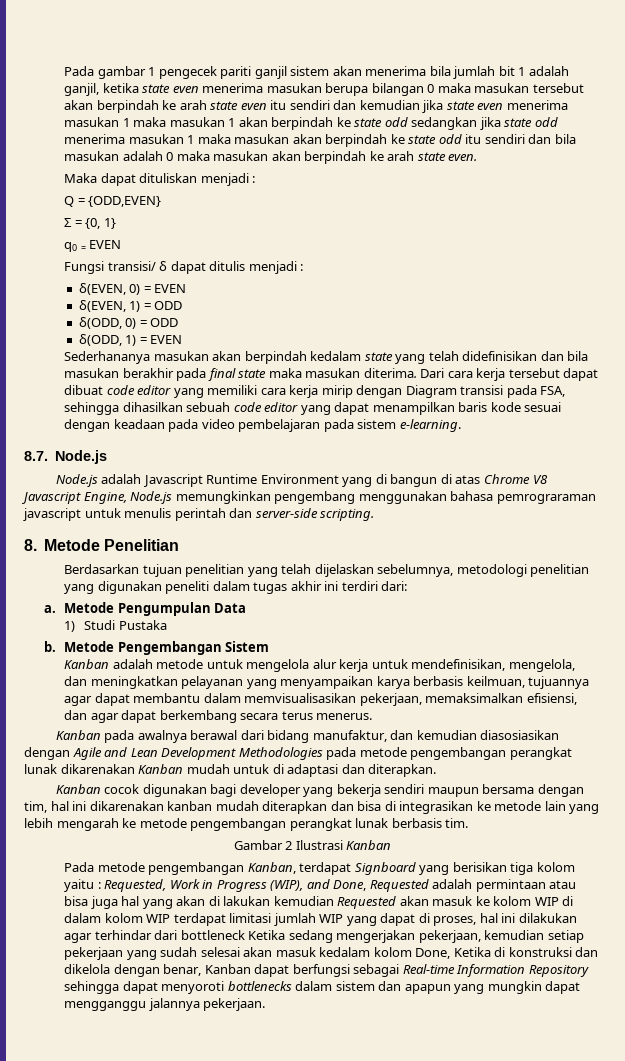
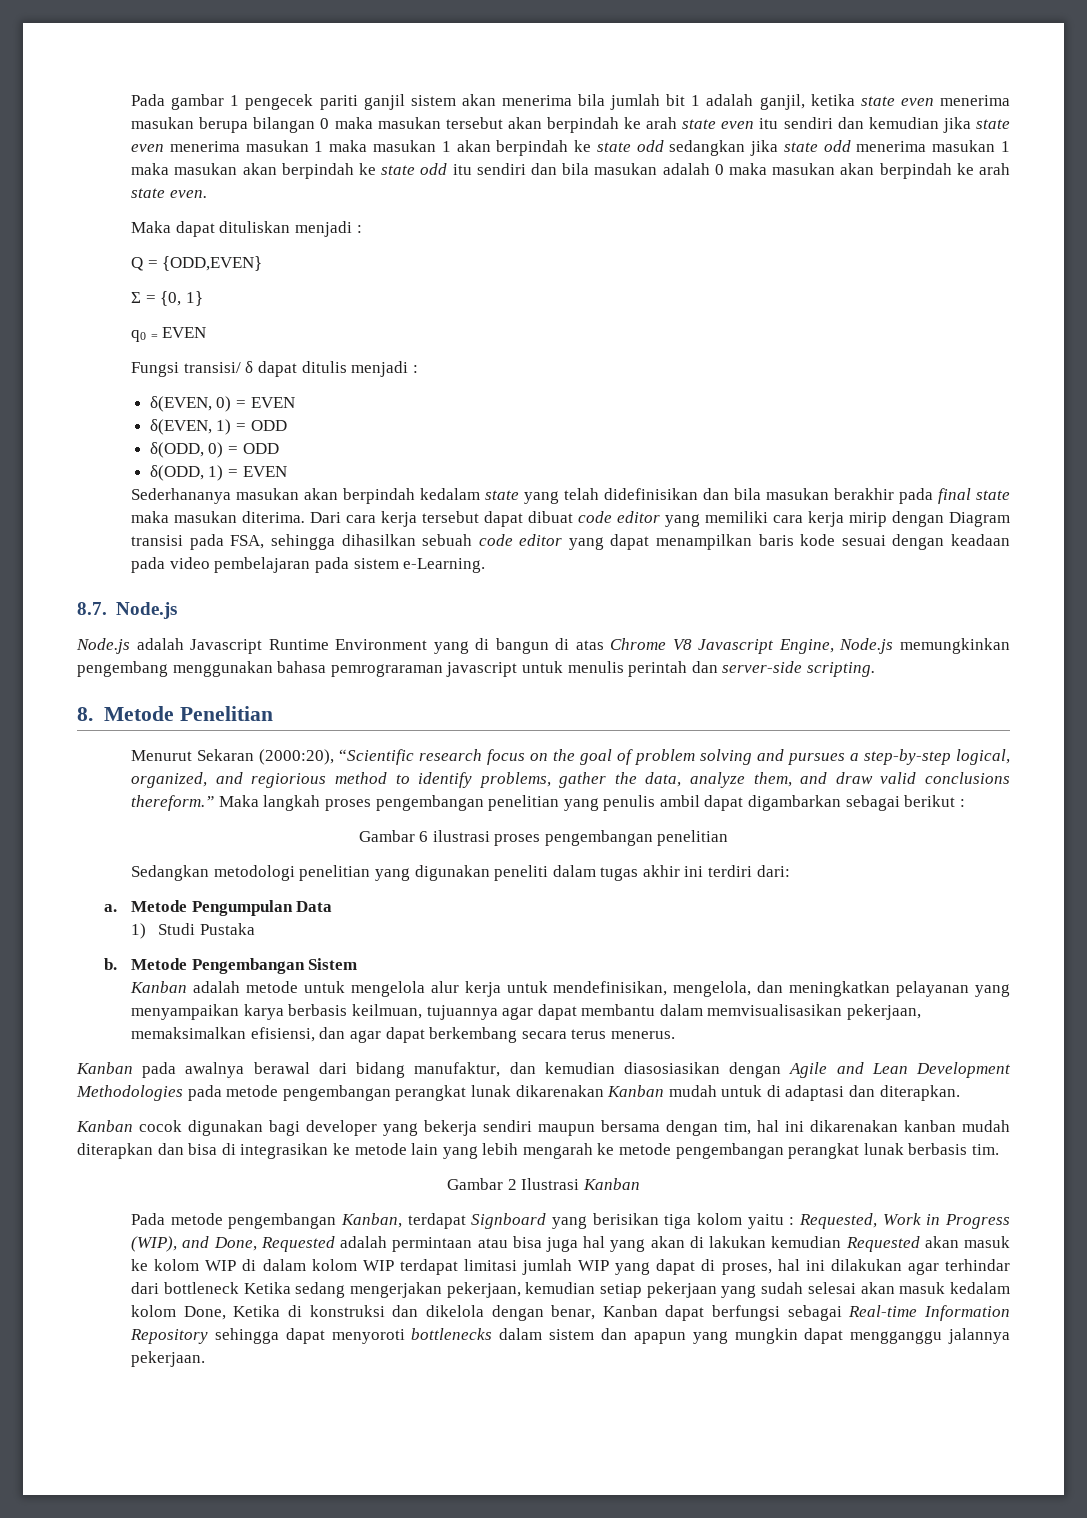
- Dari cara kerja tersebut dapat dibuat code editor yang memiliki cara kerja mirip dengan Diagram transisi pada FSA, sehingga dihasilkan sebuah code editor yang dapat menampilkan baris kode sesuai dengan keadaan pada video pembelajaran pada sistem e-learning.
+ Dari cara kerja tersebut dapat dibuat code editor yang memiliki cara kerja mirip dengan Diagram transisi pada FSA, sehingga dihasilkan sebuah code editor yang dapat menampilkan baris kode sesuai dengan keadaan pada video pembelajaran pada sistem e-Learning.
- Berdasarkan tujuan penelitian yang telah dijelaskan sebelumnya, metodologi penelitian yang digunakan peneliti dalam tugas akhir ini terdiri dari:
+ Menurut Sekaran (2000:20), “Scientific research focus on the goal of problem solving and pursues a step-by-step logical, organized, and regiorious method to identify problems, gather the data, analyze them, and draw valid conclusions thereform.” Maka langkah proses pengembangan penelitian yang penulis ambil dapat digambarkan sebagai berikut :
+ Gambar 6 ilustrasi proses pengembangan penelitian
+ Sedangkan metodologi penelitian yang digunakan peneliti dalam tugas akhir ini terdiri dari:

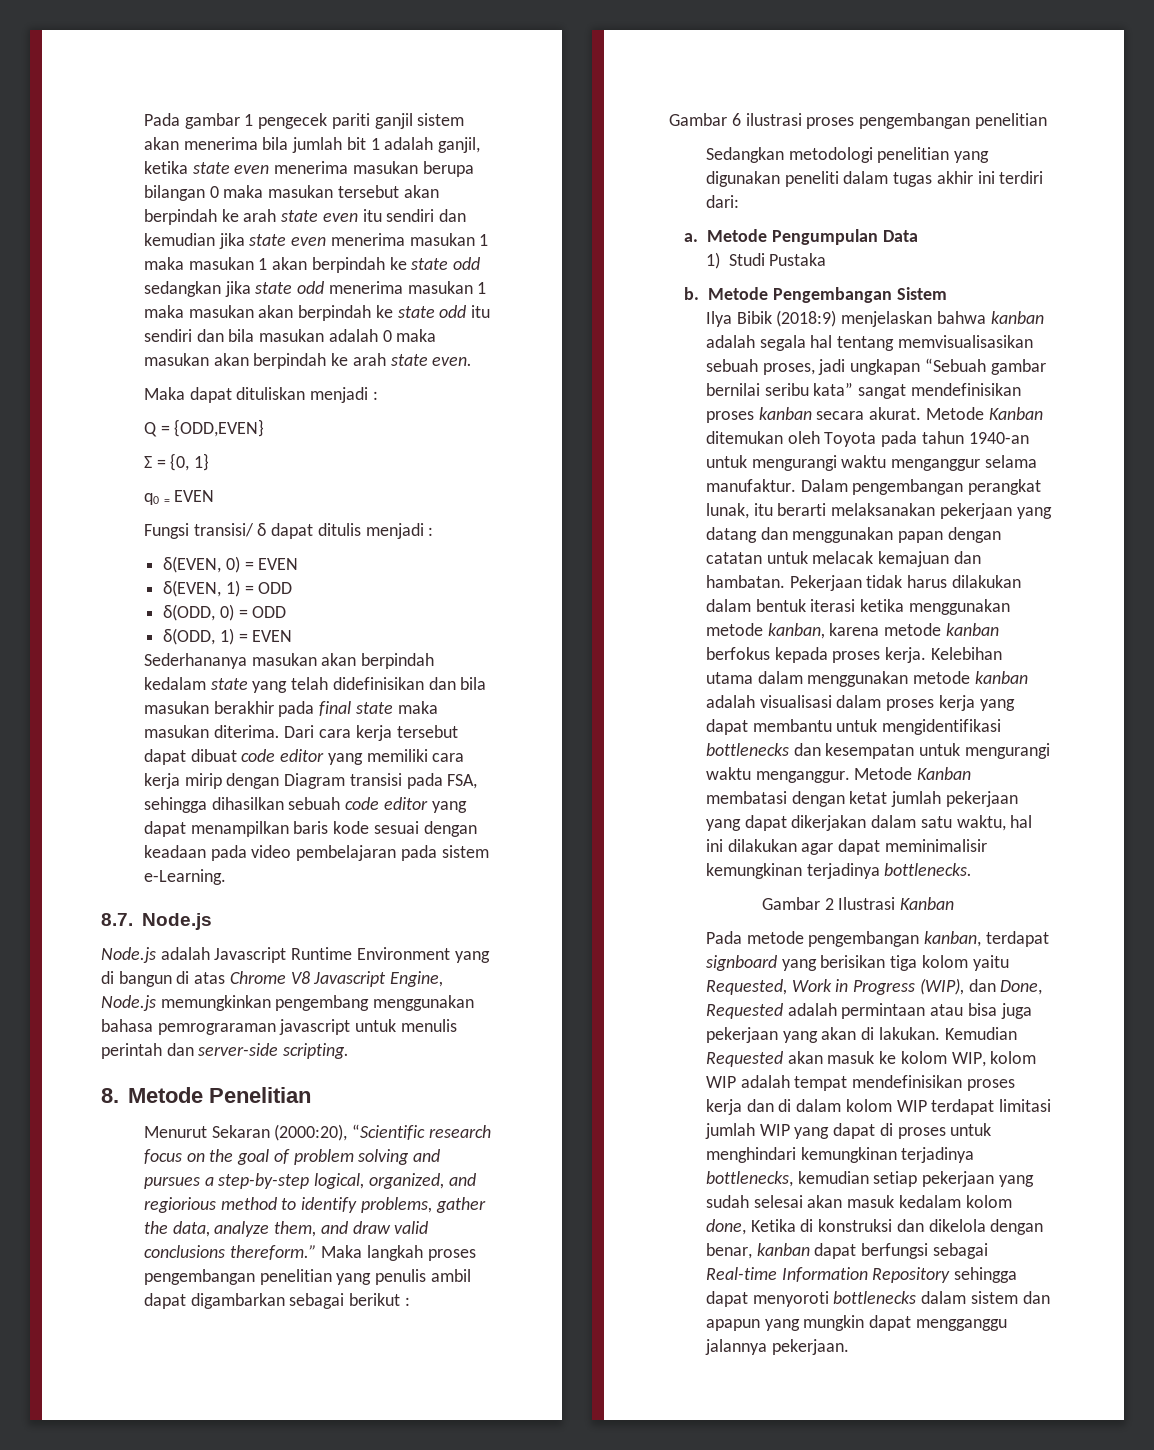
- Kanban adalah metode untuk mengelola alur kerja untuk mendefinisikan, mengelola, dan meningkatkan pelayanan yang menyampaikan karya berbasis keilmuan, tujuannya agar dapat membantu dalam memvisualisasikan pekerjaan, memaksimalkan efisiensi, dan agar dapat berkembang secara terus menerus.
- Kanban pada awalnya berawal dari bidang manufaktur, dan kemudian diasosiasikan dengan Agile and Lean Development Methodologies pada metode pengembangan perangkat lunak dikarenakan Kanban mudah untuk di adaptasi dan diterapkan.
- Kanban cocok digunakan bagi developer yang bekerja sendiri maupun bersama dengan tim, hal ini dikarenakan kanban mudah diterapkan dan bisa di integrasikan ke metode lain yang lebih mengarah ke metode pengembangan perangkat lunak berbasis tim.
+ Ilya Bibik (2018:9) menjelaskan bahwa kanban adalah segala hal tentang memvisualisasikan sebuah proses, jadi ungkapan “Sebuah gambar bernilai seribu kata” sangat mendefinisikan proses kanban secara akurat. Metode Kanban ditemukan oleh Toyota pada tahun 1940-an untuk mengurangi waktu menganggur selama manufaktur. Dalam pengembangan perangkat lunak, itu berarti melaksanakan pekerjaan yang datang dan menggunakan papan dengan catatan untuk melacak kemajuan dan hambatan. Pekerjaan tidak harus dilakukan dalam bentuk iterasi ketika menggunakan metode kanban, karena metode kanban berfokus kepada proses kerja. Kelebihan utama dalam menggunakan metode kanban adalah visualisasi dalam proses kerja yang dapat membantu untuk mengidentifikasi bottlenecks dan kesempatan untuk mengurangi waktu menganggur. Metode Kanban membatasi dengan ketat jumlah pekerjaan yang dapat dikerjakan dalam satu waktu, hal ini dilakukan agar dapat meminimalisir kemungkinan terjadinya bottlenecks.
- Pada metode pengembangan Kanban, terdapat Signboard yang berisikan tiga kolom yaitu : Requested, Work in Progress (WIP), and Done, Requested adalah permintaan atau bisa juga hal yang akan di lakukan kemudian Requested akan masuk ke kolom WIP di dalam kolom WIP terdapat limitasi jumlah WIP yang dapat di proses, hal ini dilakukan agar terhindar dari bottleneck Ketika sedang mengerjakan pekerjaan, kemudian setiap pekerjaan yang sudah selesai akan masuk kedalam kolom Done, Ketika di konstruksi dan dikelola dengan benar, Kanban dapat berfungsi sebagai Real-time Information Repository sehingga dapat menyoroti bottlenecks dalam sistem dan apapun yang mungkin dapat mengganggu jalannya pekerjaan.
+ Pada metode pengembangan kanban, terdapat signboard yang berisikan tiga kolom yaitu Requested, Work in Progress (WIP), dan Done, Requested adalah permintaan atau bisa juga pekerjaan yang akan di lakukan. Kemudian Requested akan masuk ke kolom WIP, kolom WIP adalah tempat mendefinisikan proses kerja dan di dalam kolom WIP terdapat limitasi jumlah WIP yang dapat di proses untuk menghindari kemungkinan terjadinya bottlenecks, kemudian setiap pekerjaan yang sudah selesai akan masuk kedalam kolom done, Ketika di konstruksi dan dikelola dengan benar, kanban dapat berfungsi sebagai Real-time Information Repository sehingga dapat menyoroti bottlenecks dalam sistem dan apapun yang mungkin dapat mengganggu jalannya pekerjaan.

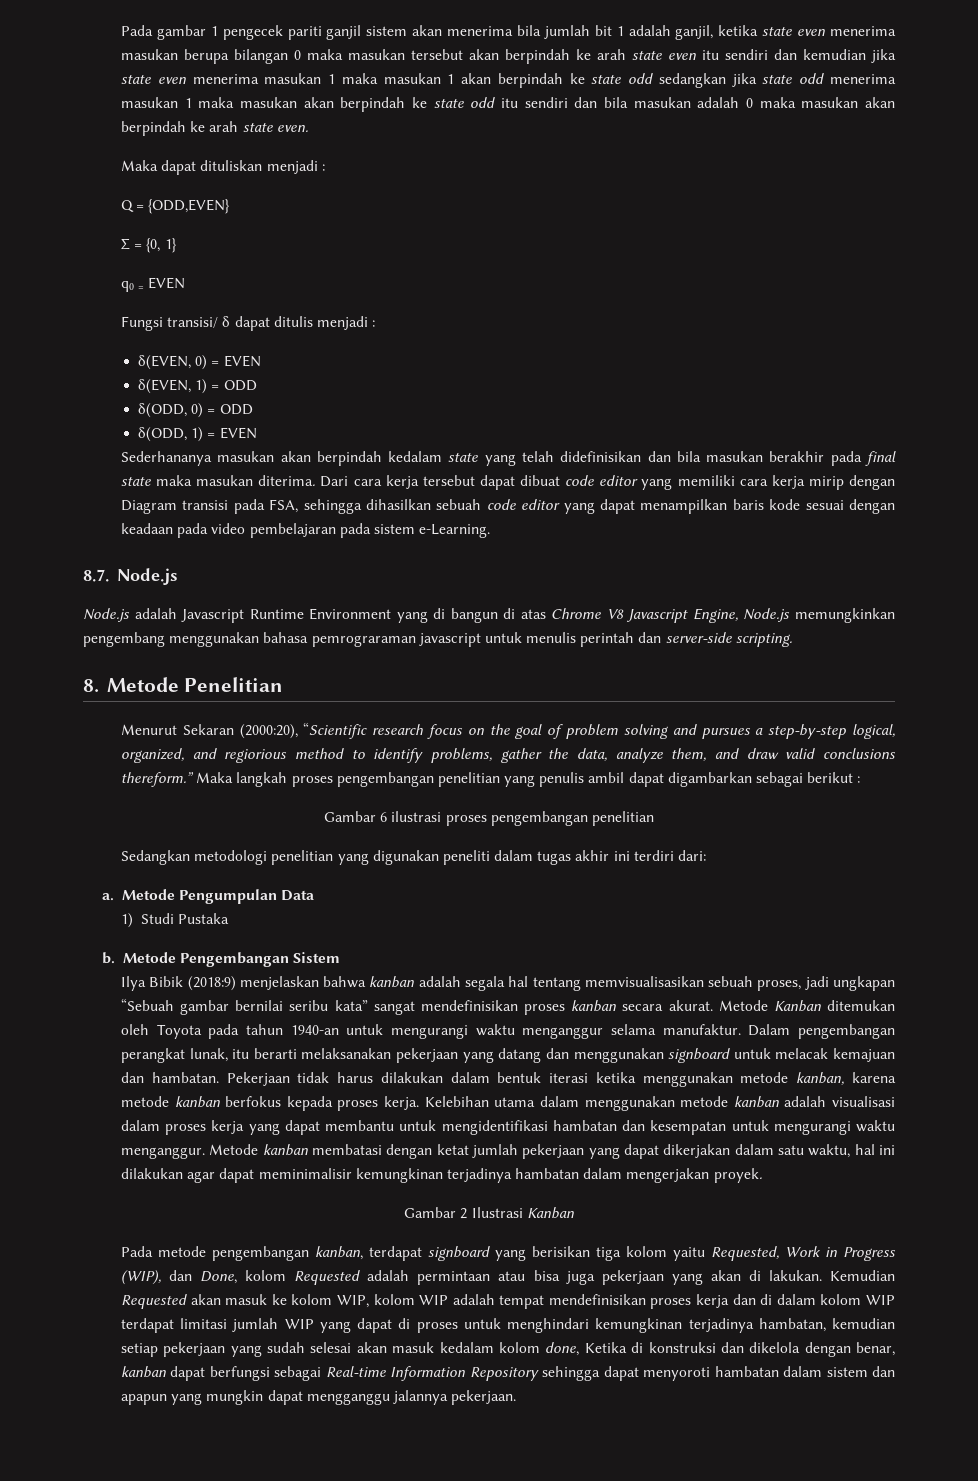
- Dalam pengembangan perangkat lunak, itu berarti melaksanakan pekerjaan yang datang dan menggunakan papan dengan catatan untuk melacak kemajuan dan hambatan.
+ Dalam pengembangan perangkat lunak, itu berarti melaksanakan pekerjaan yang datang dan menggunakan signboard untuk melacak kemajuan dan hambatan.
- Kelebihan utama dalam menggunakan metode kanban adalah visualisasi dalam proses kerja yang dapat membantu untuk mengidentifikasi bottlenecks dan kesempatan untuk mengurangi waktu menganggur.
+ Kelebihan utama dalam menggunakan metode kanban adalah visualisasi dalam proses kerja yang dapat membantu untuk mengidentifikasi hambatan dan kesempatan untuk mengurangi waktu menganggur.
- Metode Kanban membatasi dengan ketat jumlah pekerjaan yang dapat dikerjakan dalam satu waktu, hal ini dilakukan agar dapat meminimalisir kemungkinan terjadinya bottlenecks.
+ Metode kanban membatasi dengan ketat jumlah pekerjaan yang dapat dikerjakan dalam satu waktu, hal ini dilakukan agar dapat meminimalisir kemungkinan terjadinya hambatan dalam mengerjakan proyek.
- Pada metode pengembangan kanban, terdapat signboard yang berisikan tiga kolom yaitu Requested, Work in Progress (WIP), dan Done, Requested adalah permintaan atau bisa juga pekerjaan yang akan di lakukan.
+ Pada metode pengembangan kanban, terdapat signboard yang berisikan tiga kolom yaitu Requested, Work in Progress (WIP), dan Done, kolom Requested adalah permintaan atau bisa juga pekerjaan yang akan di lakukan.
- Kemudian Requested akan masuk ke kolom WIP, kolom WIP adalah tempat mendefinisikan proses kerja dan di dalam kolom WIP terdapat limitasi jumlah WIP yang dapat di proses untuk menghindari kemungkinan terjadinya bottlenecks, kemudian setiap pekerjaan yang sudah selesai akan masuk kedalam kolom done, Ketika di konstruksi dan dikelola dengan benar, kanban dapat berfungsi sebagai Real-time Information Repository sehingga dapat menyoroti bottlenecks dalam sistem dan apapun yang mungkin dapat mengganggu jalannya pekerjaan.
+ Kemudian Requested akan masuk ke kolom WIP, kolom WIP adalah tempat mendefinisikan proses kerja dan di dalam kolom WIP terdapat limitasi jumlah WIP yang dapat di proses untuk menghindari kemungkinan terjadinya hambatan, kemudian setiap pekerjaan yang sudah selesai akan masuk kedalam kolom done, Ketika di konstruksi dan dikelola dengan benar, kanban dapat berfungsi sebagai Real-time Information Repository sehingga dapat menyoroti hambatan dalam sistem dan apapun yang mungkin dapat mengganggu jalannya pekerjaan.

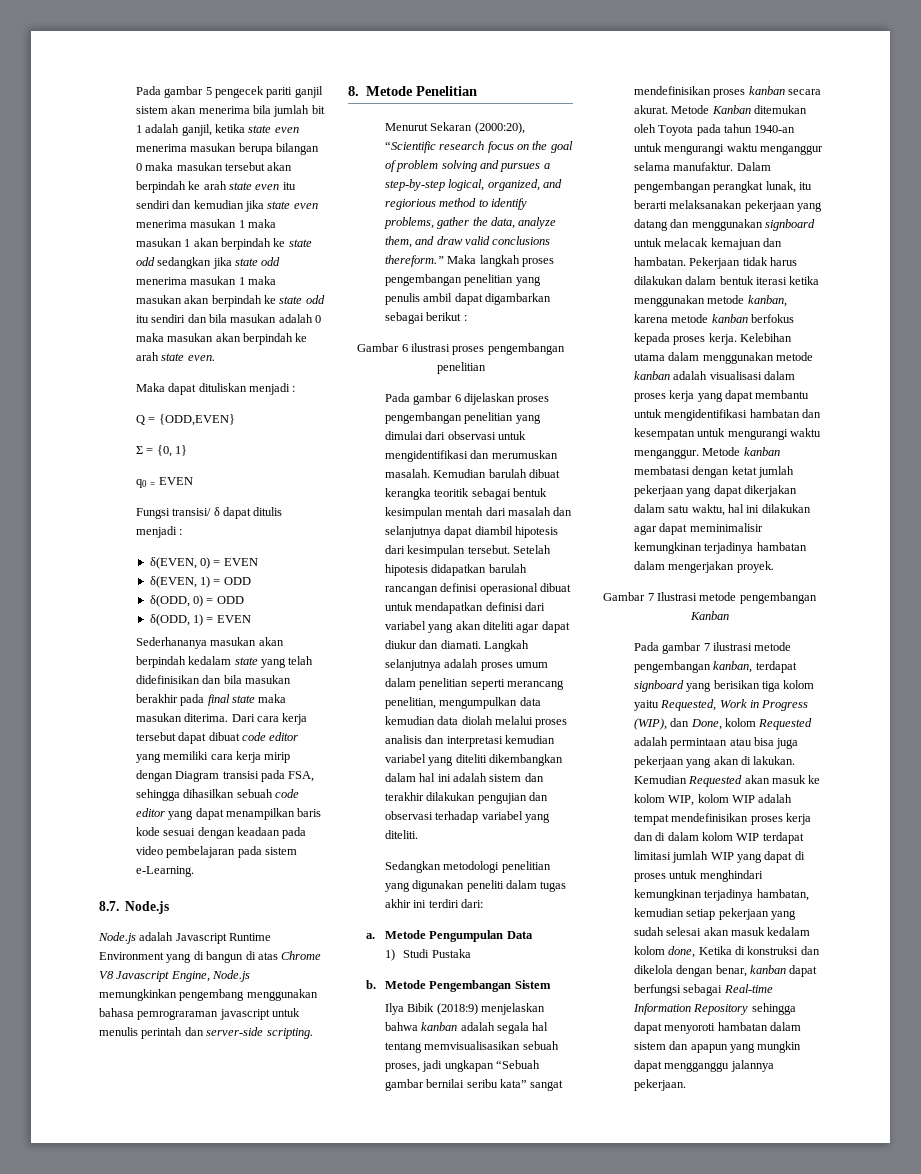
- Pada gambar 1 pengecek pariti ganjil sistem akan menerima bila jumlah bit 1 adalah ganjil, ketika state even menerima masukan berupa bilangan 0 maka masukan tersebut akan berpindah ke arah state even itu sendiri dan kemudian jika state even menerima masukan 1 maka masukan 1 akan berpindah ke state odd sedangkan jika state odd menerima masukan 1 maka masukan akan berpindah ke state odd itu sendiri dan bila masukan adalah 0 maka masukan akan berpindah ke arah state even.
+ Pada gambar 5 pengecek pariti ganjil sistem akan menerima bila jumlah bit 1 adalah ganjil, ketika state even menerima masukan berupa bilangan 0 maka masukan tersebut akan berpindah ke arah state even itu sendiri dan kemudian jika state even menerima masukan 1 maka masukan 1 akan berpindah ke state odd sedangkan jika state odd menerima masukan 1 maka masukan akan berpindah ke state odd itu sendiri dan bila masukan adalah 0 maka masukan akan berpindah ke arah state even.
+ Pada gambar 6 dijelaskan proses pengembangan penelitian yang dimulai dari observasi untuk mengidentifikasi dan merumuskan masalah. Kemudian barulah dibuat kerangka teoritik sebagai bentuk kesimpulan mentah dari masalah dan selanjutnya dapat diambil hipotesis dari kesimpulan tersebut. Setelah hipotesis didapatkan barulah rancangan definisi operasional dibuat untuk mendapatkan definisi dari variabel yang akan diteliti agar dapat diukur dan diamati. Langkah selanjutnya adalah proses umum dalam penelitian seperti merancang penelitian, mengumpulkan data kemudian data diolah melalui proses analisis dan interpretasi kemudian variabel yang diteliti dikembangkan dalam hal ini adalah sistem dan terakhir dilakukan pengujian dan observasi terhadap variabel yang diteliti.
- Gambar 2 Ilustrasi Kanban
+ Gambar 7 Ilustrasi metode pengembangan Kanban
- Pada metode pengembangan kanban, terdapat signboard yang berisikan tiga kolom yaitu Requested, Work in Progress (WIP), dan Done, kolom Requested adalah permintaan atau bisa juga pekerjaan yang akan di lakukan.
+ Pada gambar 7 ilustrasi metode pengembangan kanban, terdapat signboard yang berisikan tiga kolom yaitu Requested, Work in Progress (WIP), dan Done, kolom Requested adalah permintaan atau bisa juga pekerjaan yang akan di lakukan.

